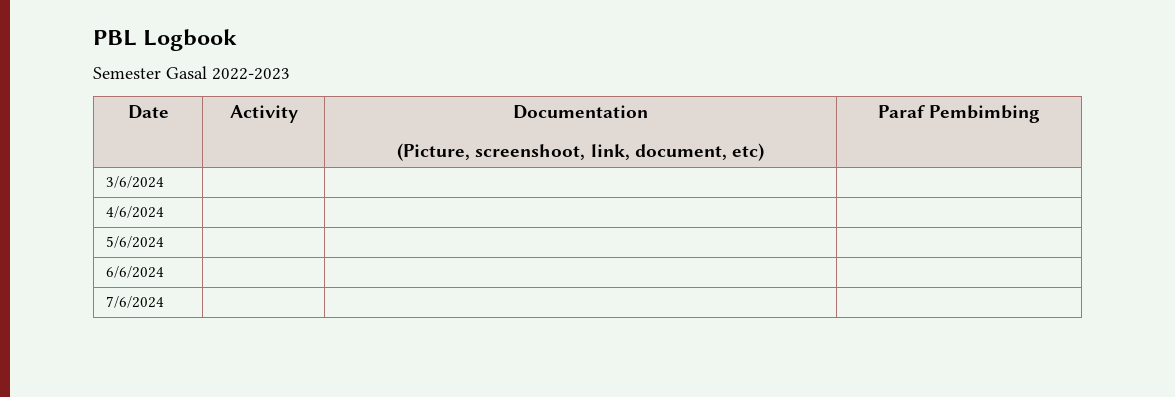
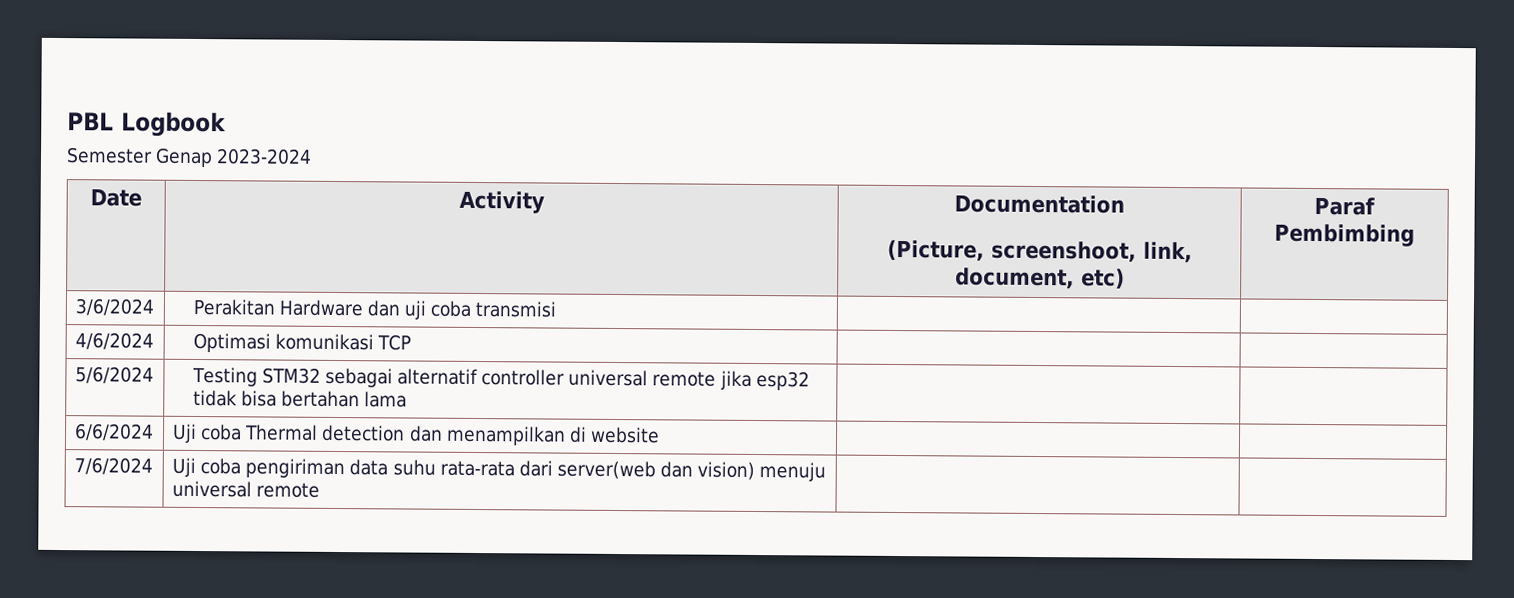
- Semester Gasal 2022-2023
+ Semester Genap 2023-2024
- 3/6/2024 | | |
- 4/6/2024 | | |
- 5/6/2024 | | |
- 6/6/2024 | | |
- 7/6/2024 | | |
+ 3/6/2024 | Perakitan Hardware dan uji coba transmisi | |
+ 4/6/2024 | Optimasi komunikasi TCP | |
+ 5/6/2024 | Testing STM32 sebagai alternatif controller universal remote jika esp32 tidak bisa bertahan lama | |
+ 6/6/2024 | Uji coba Thermal detection dan menampilkan di website | |
+ 7/6/2024 | Uji coba pengiriman data suhu rata-rata dari server(web dan vision) menuju universal remote | |

